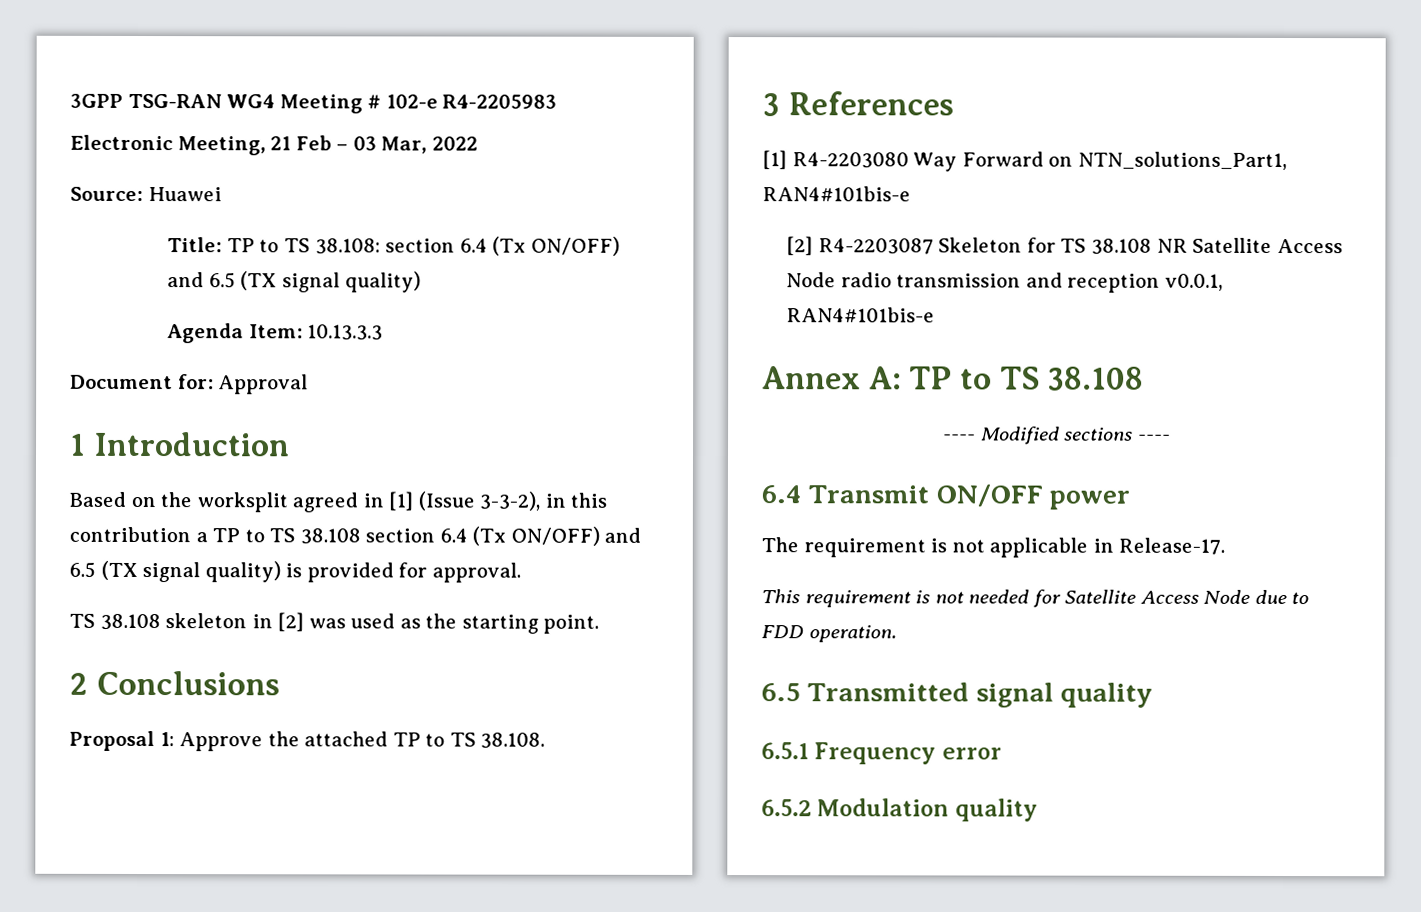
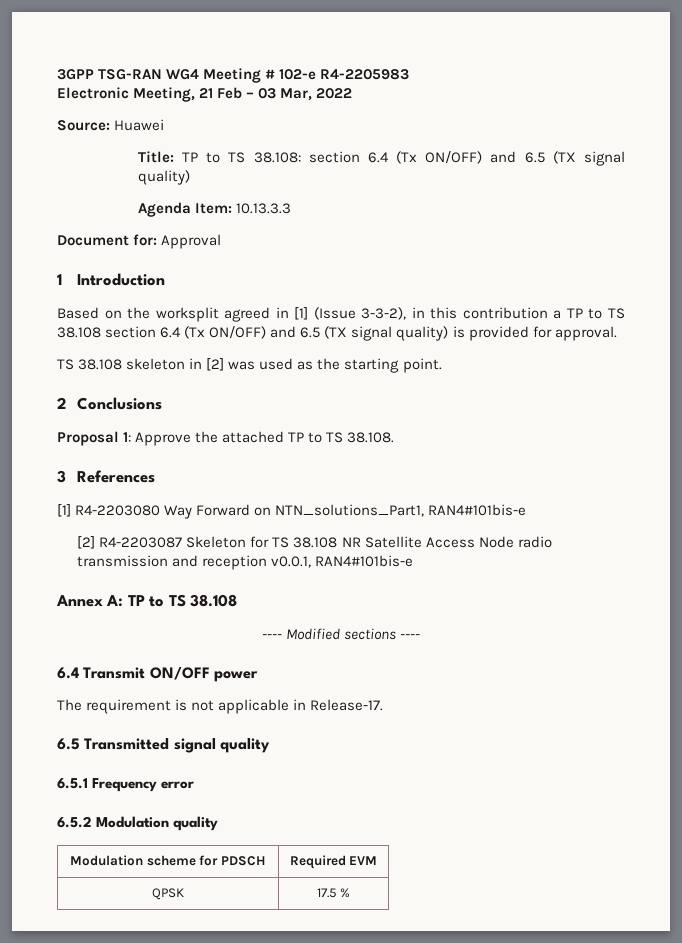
- This requirement is not needed for Satellite Access Node due to FDD operation.
+ Modulation scheme for PDSCH | Required EVM
+ QPSK | 17.5 %

